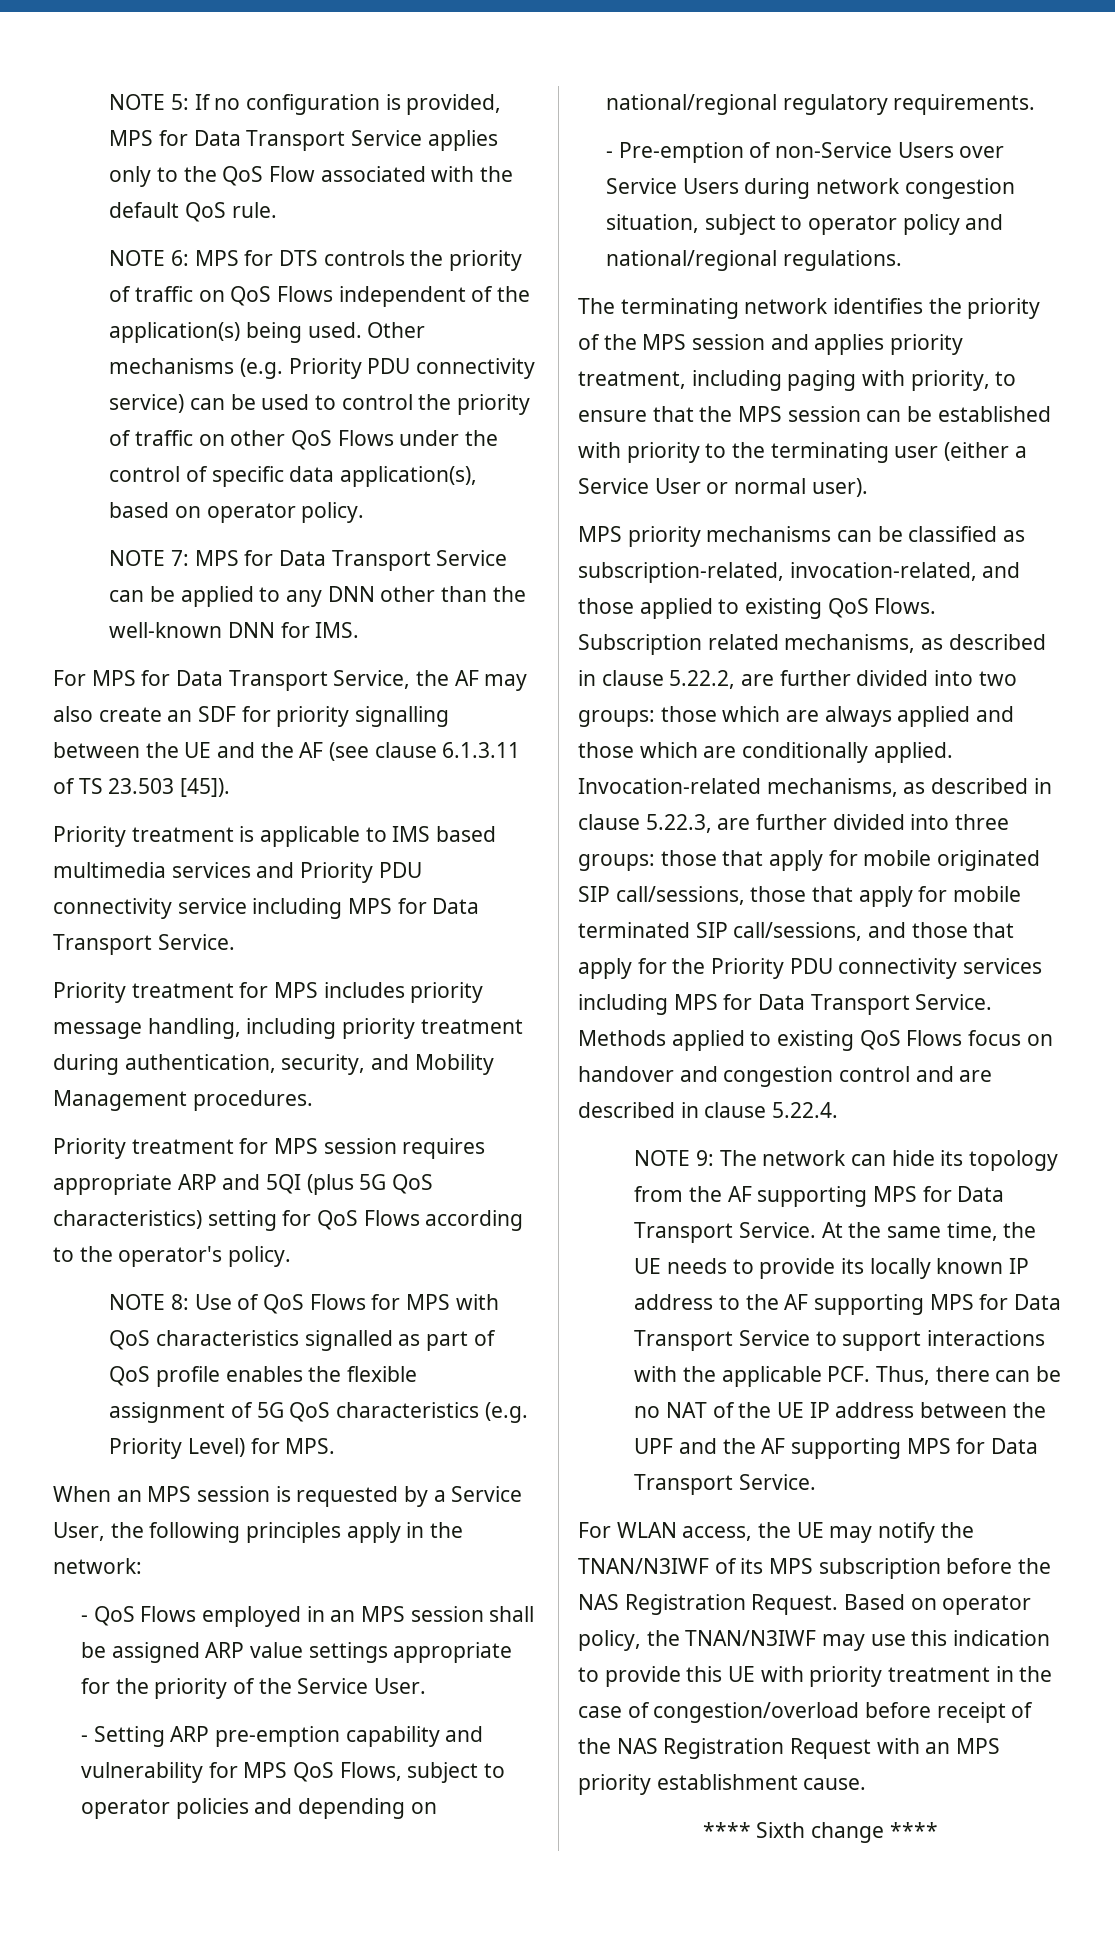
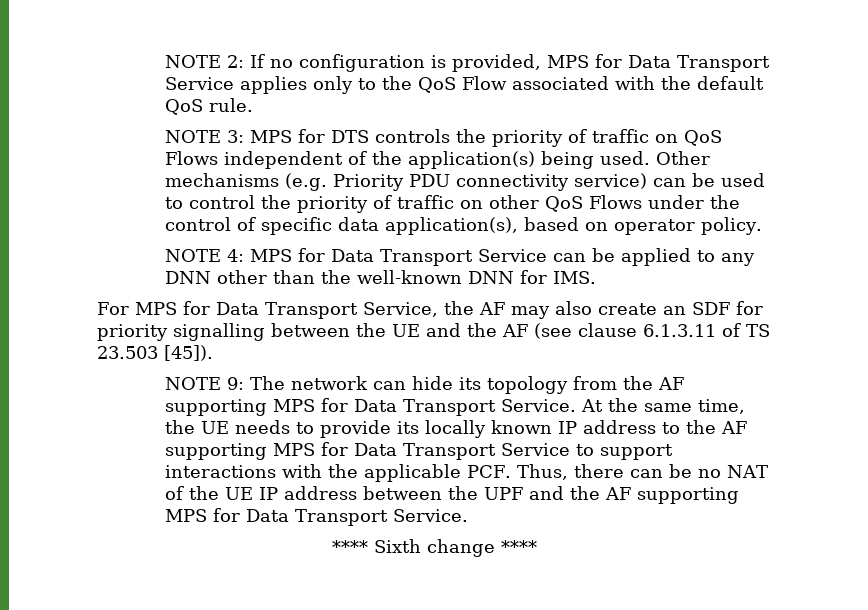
- NOTE 5: If no configuration is provided, MPS for Data Transport Service applies only to the QoS Flow associated with the default QoS rule.
+ NOTE 2: If no configuration is provided, MPS for Data Transport Service applies only to the QoS Flow associated with the default QoS rule.
- NOTE 6: MPS for DTS controls the priority of traffic on QoS Flows independent of the application(s) being used.
+ NOTE 3: MPS for DTS controls the priority of traffic on QoS Flows independent of the application(s) being used.
- NOTE 7: MPS for Data Transport Service can be applied to any DNN other than the well-known DNN for IMS.
+ NOTE 4: MPS for Data Transport Service can be applied to any DNN other than the well-known DNN for IMS.
- Priority treatment is applicable to IMS based multimedia services and Priority PDU connectivity service including MPS for Data Transport Service.
- Priority treatment for MPS includes priority message handling, including priority treatment during authentication, security, and Mobility Management procedures.
- Priority treatment for MPS session requires appropriate ARP and 5QI (plus 5G QoS characteristics) setting for QoS Flows according to the operator's policy.
- NOTE 8: Use of QoS Flows for MPS with QoS characteristics signalled as part of QoS profile enables the flexible assignment of 5G QoS characteristics (e.g. Priority Level) for MPS.
- When an MPS session is requested by a Service User, the following principles apply in the network:
- - QoS Flows employed in an MPS session shall be assigned ARP value settings appropriate for the priority of the Service User.
- - Setting ARP pre-emption capability and vulnerability for MPS QoS Flows, subject to operator policies and depending on national/regional regulatory requirements.
- - Pre-emption of non-Service Users over Service Users during network congestion situation, subject to operator policy and national/regional regulations.
- The terminating network identifies the priority of the MPS session and applies priority treatment, including paging with priority, to ensure that the MPS session can be established with priority to the terminating user (either a Service User or normal user).
- MPS priority mechanisms can be classified as subscription-related, invocation-related, and those applied to existing QoS Flows. Subscription related mechanisms, as described in clause 5.22.2, are further divided into two groups: those which are always applied and those which are conditionally applied. Invocation-related mechanisms, as described in clause 5.22.3, are further divided into three groups: those that apply for mobile originated SIP call/sessions, those that apply for mobile terminated SIP call/sessions, and those that apply for the Priority PDU connectivity services including MPS for Data Transport Service. Methods applied to existing QoS Flows focus on handover and congestion control and are described in clause 5.22.4.
- For WLAN access, the UE may notify the TNAN/N3IWF of its MPS subscription before the NAS Registration Request. Based on operator policy, the TNAN/N3IWF may use this indication to provide this UE with priority treatment in the case of congestion/overload before receipt of the NAS Registration Request with an MPS priority establishment cause.

